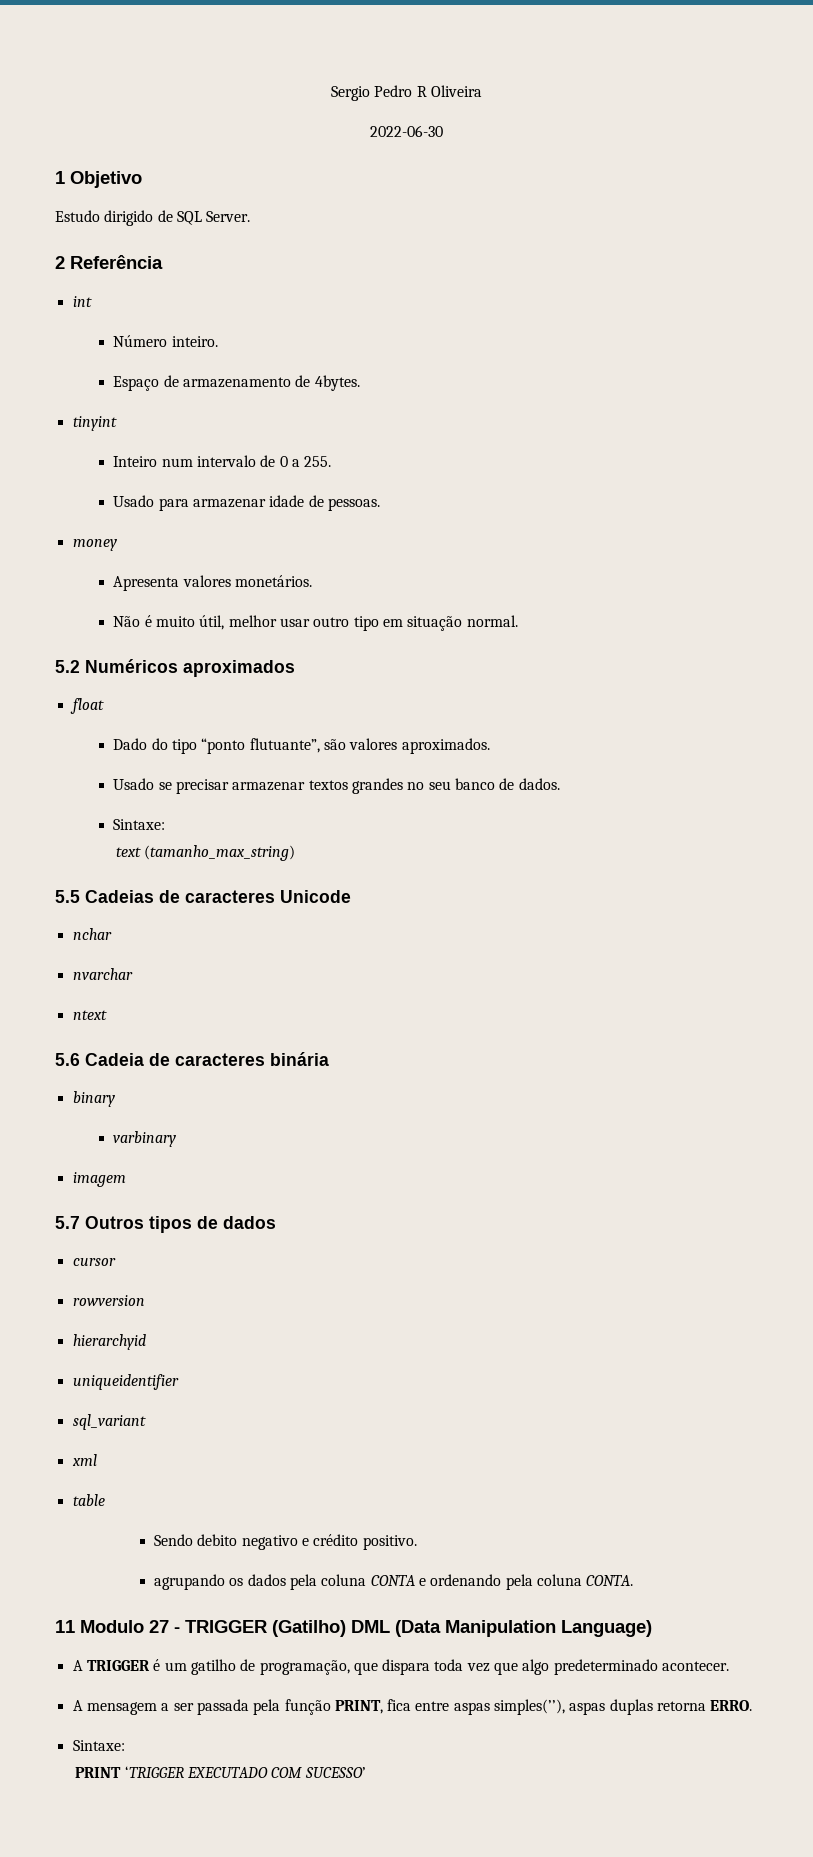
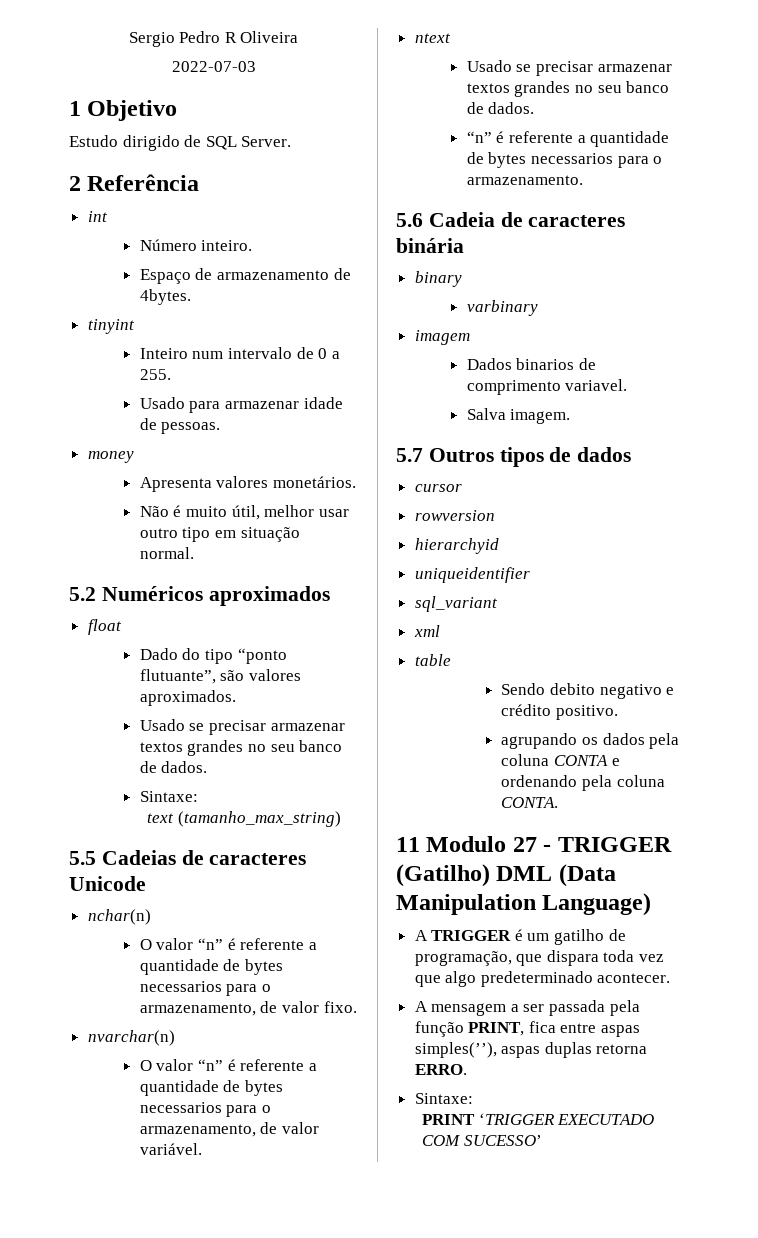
- 2022-06-30
+ 2022-07-03
- nchar
- nvarchar
+ nchar(n)
+ O valor “n” é referente a quantidade de bytes necessarios para o armazenamento, de valor fixo.
+ nvarchar(n)
+ O valor “n” é referente a quantidade de bytes necessarios para o armazenamento, de valor variável.
  ntext
+ Usado se precisar armazenar textos grandes no seu banco de dados.
+ “n” é referente a quantidade de bytes necessarios para o armazenamento.
+ Dados binarios de comprimento variavel.
+ Salva imagem.

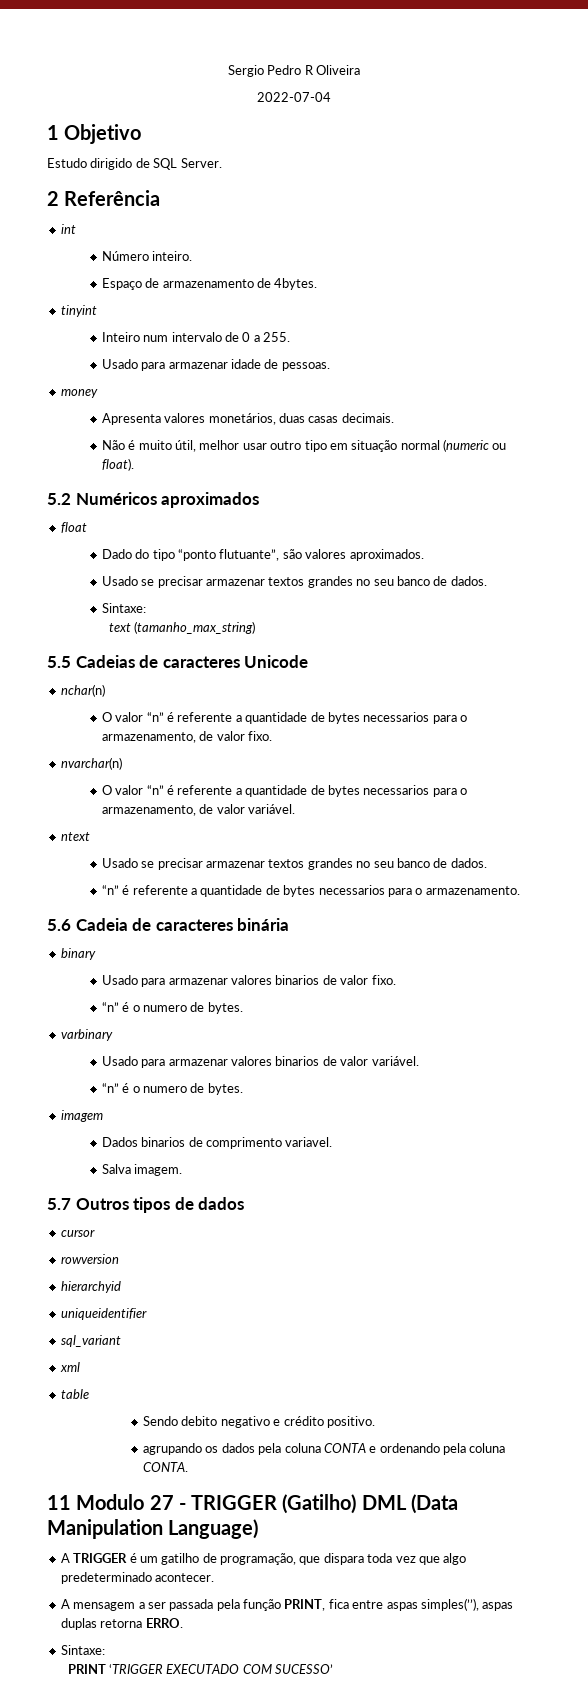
- 2022-07-03
+ 2022-07-04
- Apresenta valores monetários.
+ Apresenta valores monetários, duas casas decimais.
- Não é muito útil, melhor usar outro tipo em situação normal.
+ Não é muito útil, melhor usar outro tipo em situação normal (numeric ou float).
+ Usado para armazenar valores binarios de valor fixo.
+ “n” é o numero de bytes.
  varbinary
+ Usado para armazenar valores binarios de valor variável.
+ “n” é o numero de bytes.

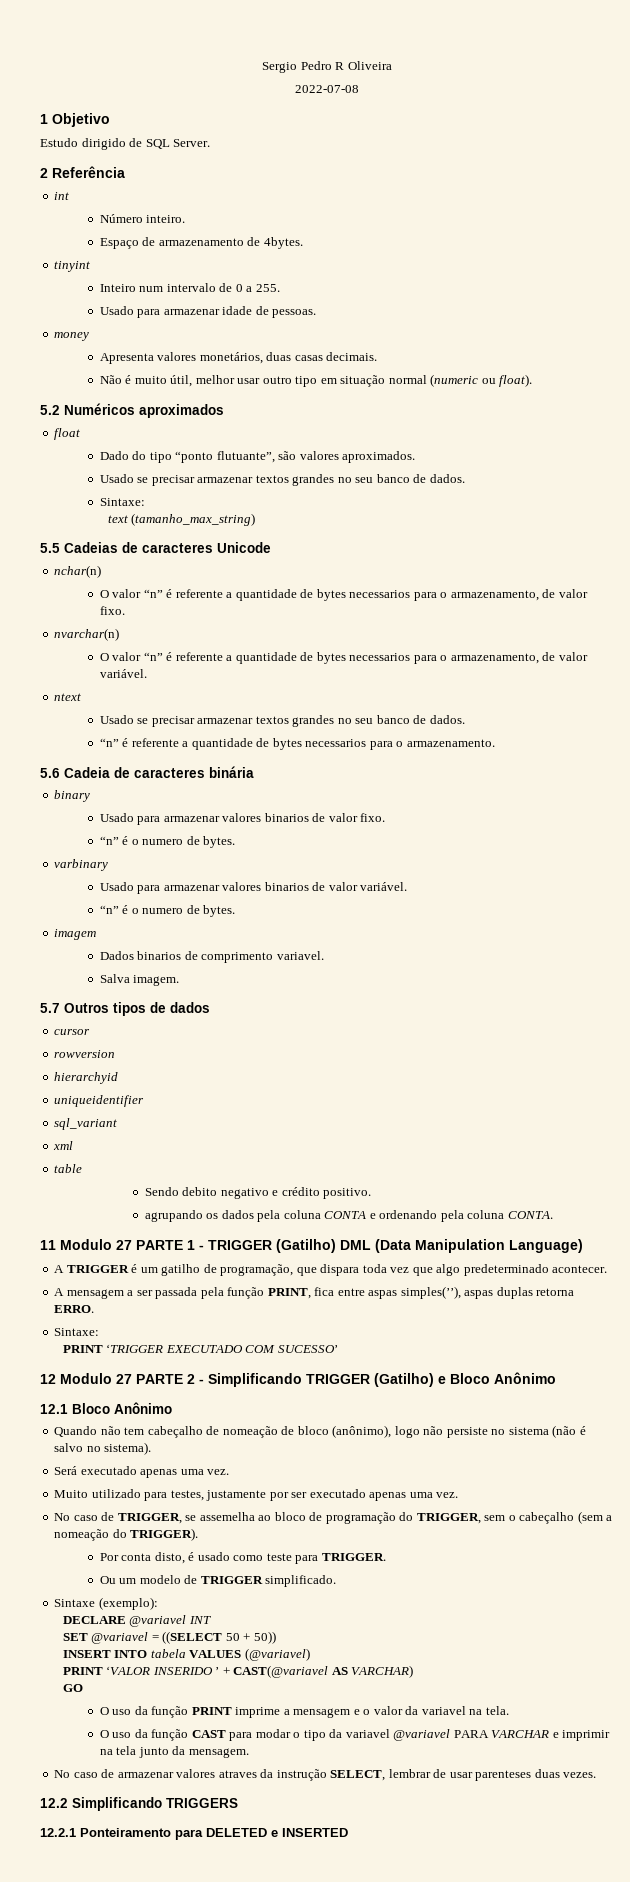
- 2022-07-04
+ 2022-07-08
- 11 Modulo 27 - TRIGGER (Gatilho) DML (Data Manipulation Language)
+ 11 Modulo 27 PARTE 1 - TRIGGER (Gatilho) DML (Data Manipulation Language)
+ 12 Modulo 27 PARTE 2 - Simplificando TRIGGER (Gatilho) e Bloco Anônimo
+ 12.1 Bloco Anônimo
+ Quando não tem cabeçalho de nomeação de bloco (anônimo), logo não persiste no sistema (não é salvo no sistema).
+ Será executado apenas uma vez.
+ Muito utilizado para testes, justamente por ser executado apenas uma vez.
+ No caso de TRIGGER, se assemelha ao bloco de programação do TRIGGER, sem o cabeçalho (sem a nomeação do TRIGGER).
+ Por conta disto, é usado como teste para TRIGGER.
+ Ou um modelo de TRIGGER simplificado.
+ Sintaxe (exemplo):
+ DECLARE @variavel INT
+ SET @variavel = ((SELECT 50 + 50))
+ INSERT INTO tabela VALUES (@variavel)
+ PRINT ‘VALOR INSERIDO ’ + CAST(@variavel AS VARCHAR)
+ GO
+ O uso da função PRINT imprime a mensagem e o valor da variavel na tela.
+ O uso da função CAST para modar o tipo da variavel @variavel PARA VARCHAR e imprimir na tela junto da mensagem.
+ No caso de armazenar valores atraves da instrução SELECT, lembrar de usar parenteses duas vezes.
+ 12.2 Simplificando TRIGGERS
+ 12.2.1 Ponteiramento para DELETED e INSERTED

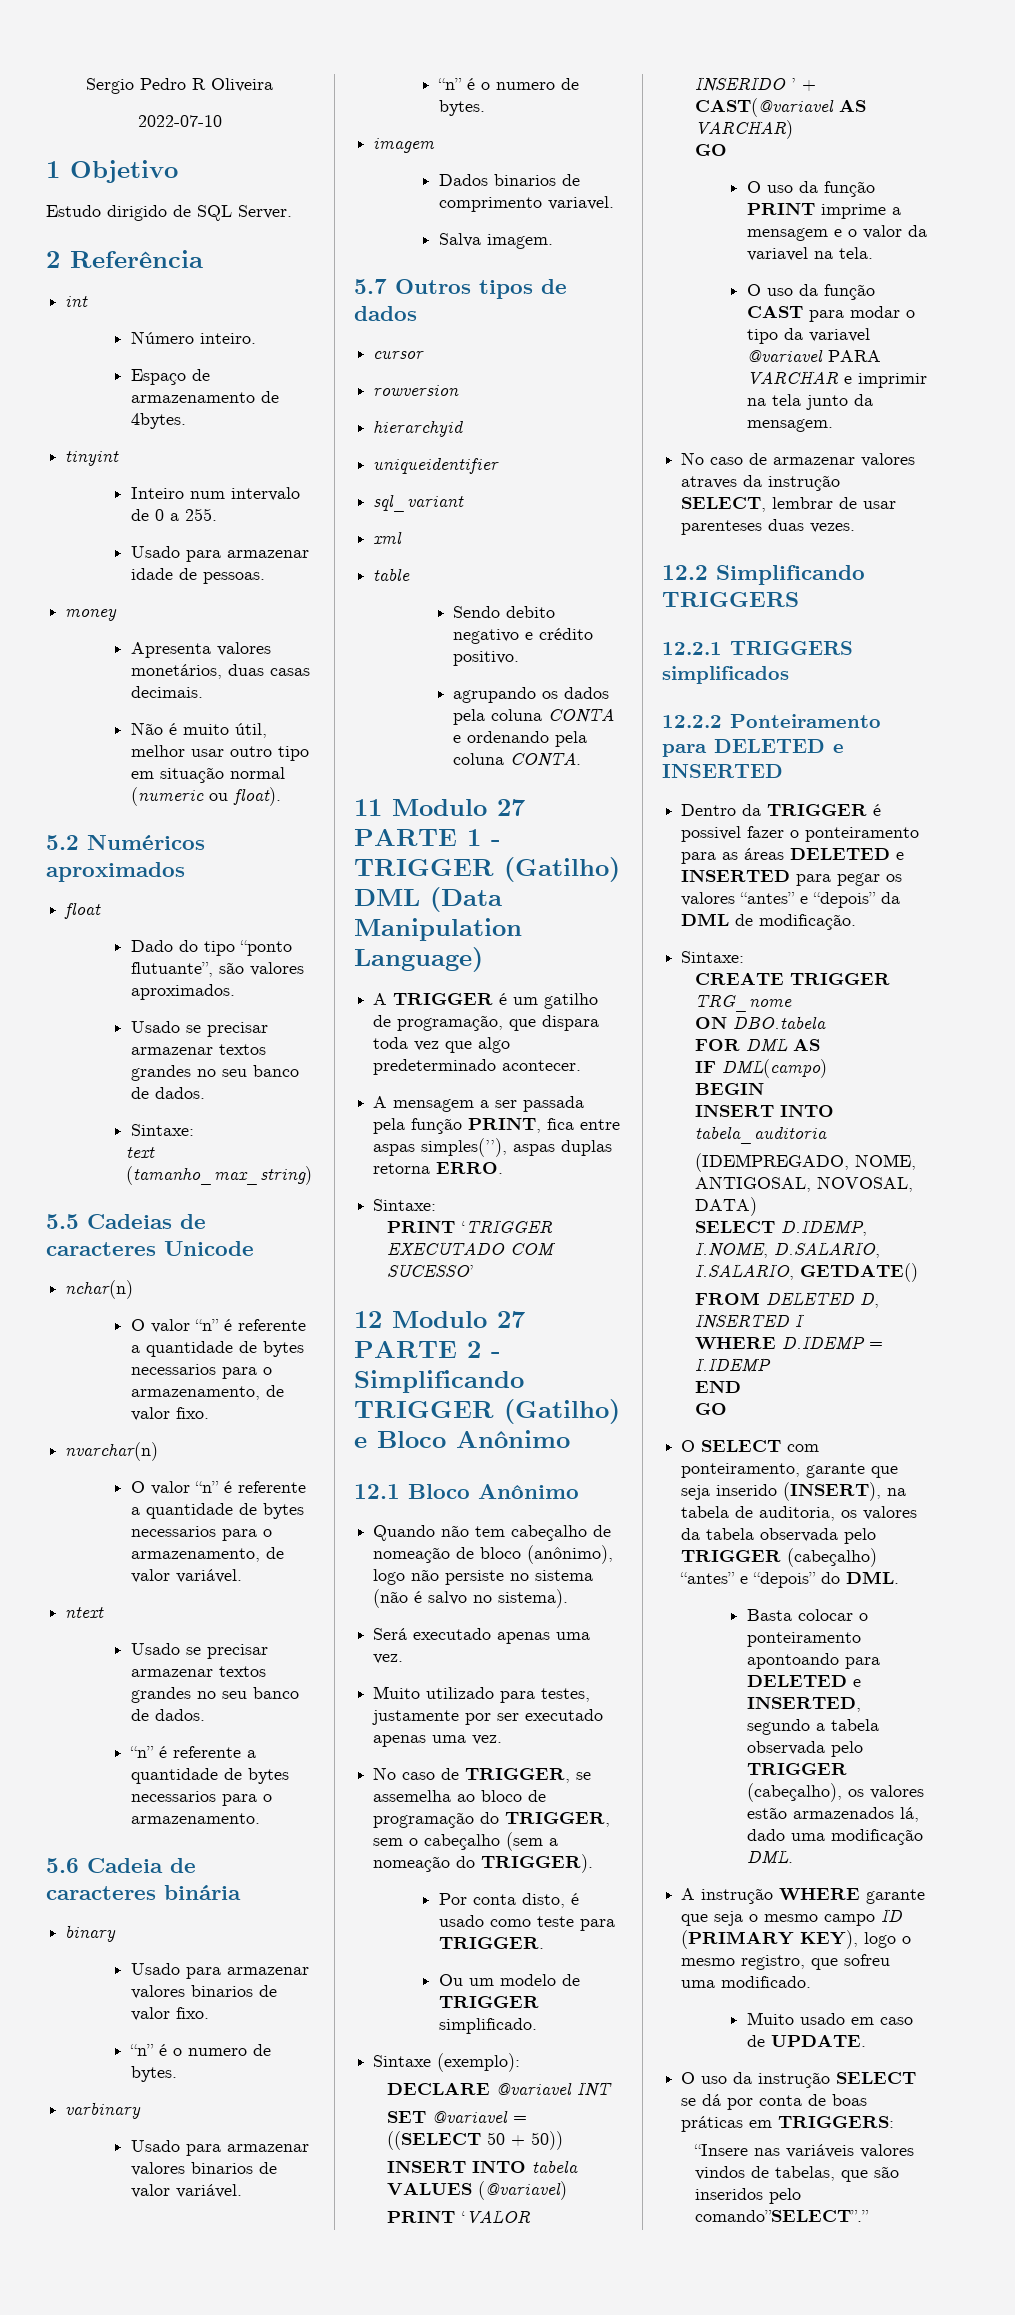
- 2022-07-08
+ 2022-07-10
- 12.2.1 Ponteiramento para DELETED e INSERTED
+ 12.2.1 TRIGGERS simplificados
+ 12.2.2 Ponteiramento para DELETED e INSERTED
+ Dentro da TRIGGER é possivel fazer o ponteiramento para as áreas DELETED e INSERTED para pegar os valores “antes” e “depois” da DML de modificação.
+ Sintaxe:
+ CREATE TRIGGER TRG_nome
+ ON DBO.tabela
+ FOR DML AS
+ IF DML(campo)
+ BEGIN
+ INSERT INTO tabela_auditoria
+ (IDEMPREGADO, NOME, ANTIGOSAL, NOVOSAL, DATA)
+ SELECT D.IDEMP, I.NOME, D.SALARIO, I.SALARIO, GETDATE()
+ FROM DELETED D, INSERTED I
+ WHERE D.IDEMP = I.IDEMP
+ END
+ GO
+ O SELECT com ponteiramento, garante que seja inserido (INSERT), na tabela de auditoria, os valores da tabela observada pelo TRIGGER (cabeçalho) “antes” e “depois” do DML.
+ Basta colocar o ponteiramento apontoando para DELETED e INSERTED, segundo a tabela observada pelo TRIGGER (cabeçalho), os valores estão armazenados lá, dado uma modificação DML.
+ A instrução WHERE garante que seja o mesmo campo ID (PRIMARY KEY), logo o mesmo registro, que sofreu uma modificado.
+ Muito usado em caso de UPDATE.
+ O uso da instrução SELECT se dá por conta de boas práticas em TRIGGERS:
+ “Insere nas variáveis valores vindos de tabelas, que são inseridos pelo comando”SELECT”.”

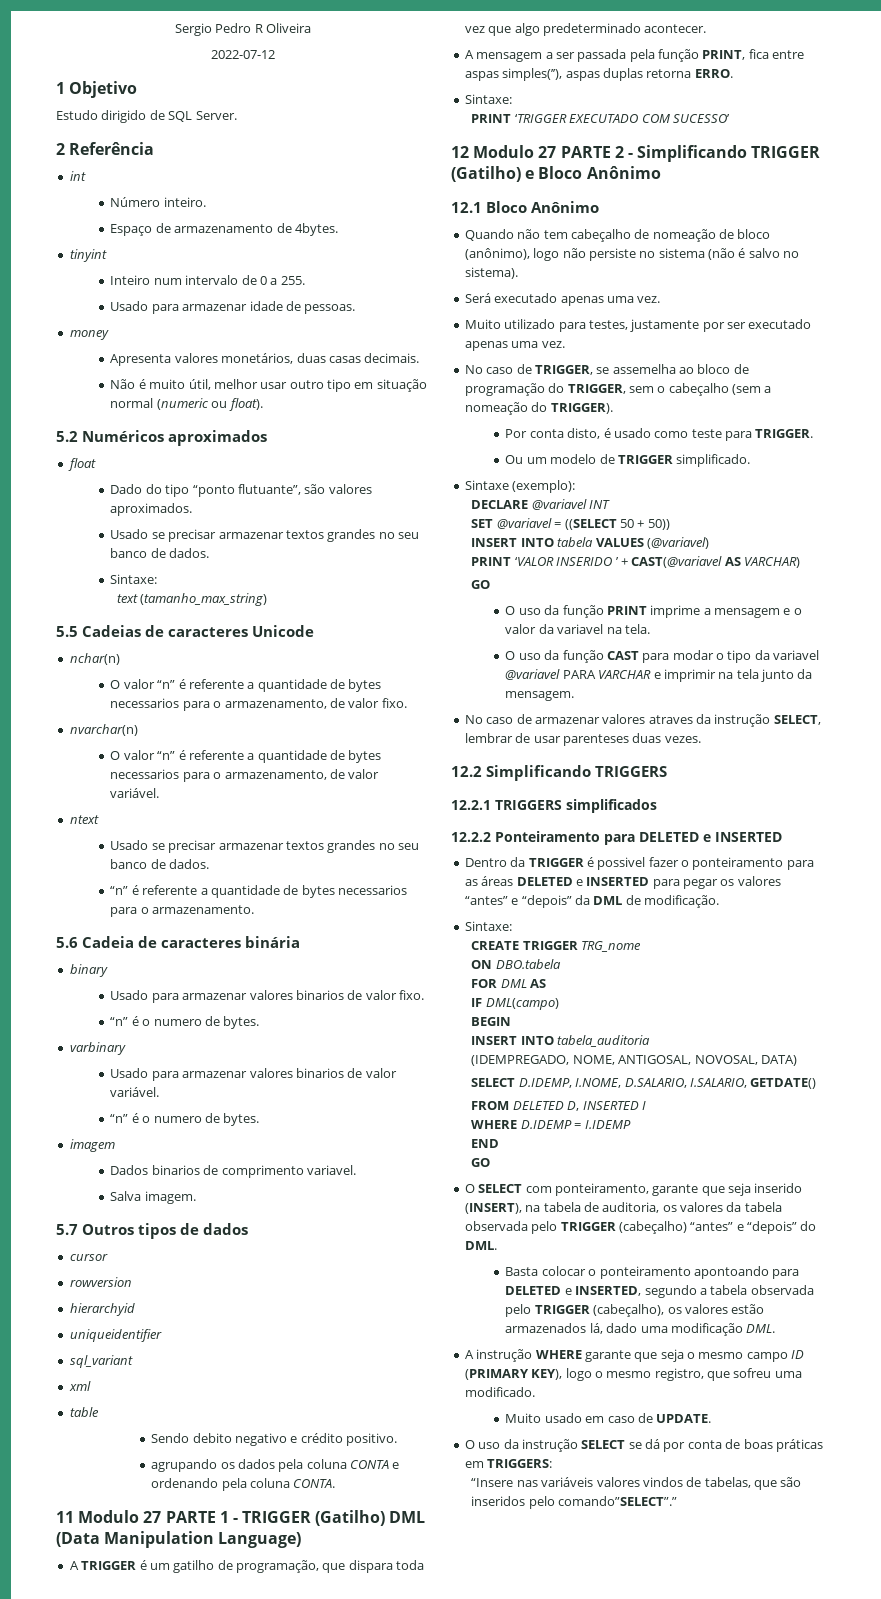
- 2022-07-10
+ 2022-07-12

